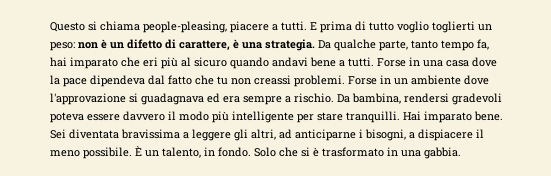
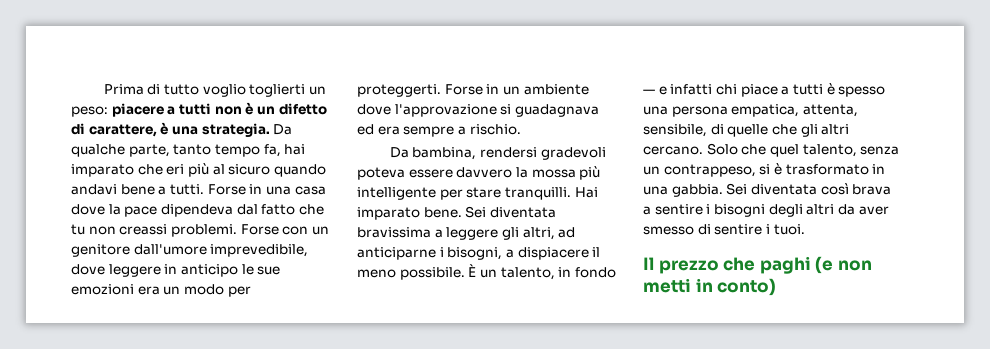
- Questo si chiama people-pleasing, piacere a tutti. E prima di tutto voglio toglierti un peso: non è un difetto di carattere, è una strategia.
+ Prima di tutto voglio toglierti un peso: piacere a tutti non è un difetto di carattere, è una strategia.
- Forse in un ambiente dove l'approvazione si guadagnava ed era sempre a rischio. Da bambina, rendersi gradevoli poteva essere davvero il modo più intelligente per stare tranquilli.
+ Forse con un genitore dall'umore imprevedibile, dove leggere in anticipo le sue emozioni era un modo per proteggerti. Forse in un ambiente dove l'approvazione si guadagnava ed era sempre a rischio.
+ Da bambina, rendersi gradevoli poteva essere davvero la mossa più intelligente per stare tranquilli.
- È un talento, in fondo. Solo che si è trasformato in una gabbia.
+ È un talento, in fondo — e infatti chi piace a tutti è spesso una persona empatica, attenta, sensibile, di quelle che gli altri cercano. Solo che quel talento, senza un contrappeso, si è trasformato in una gabbia.
+ Sei diventata così brava a sentire i bisogni degli altri da aver smesso di sentire i tuoi.
+ Il prezzo che paghi (e non metti in conto)

